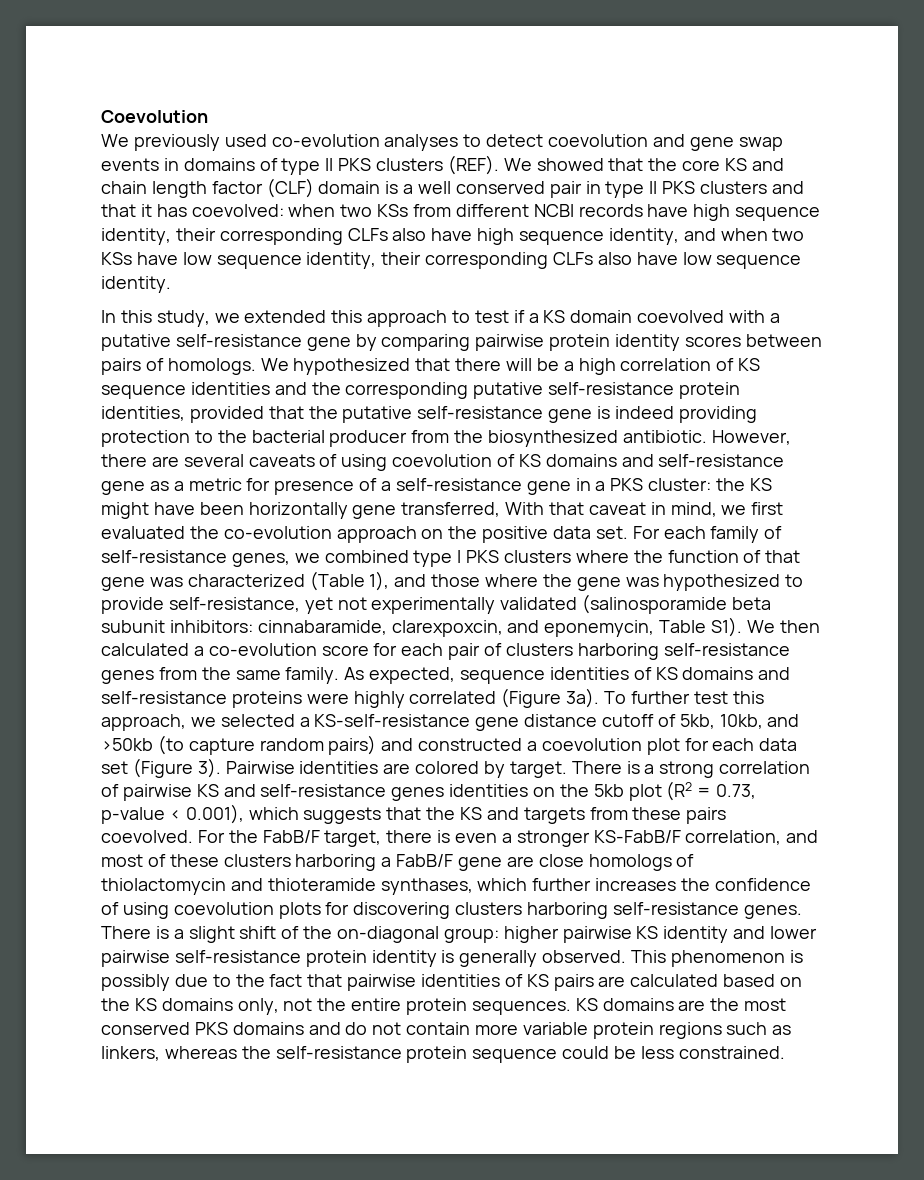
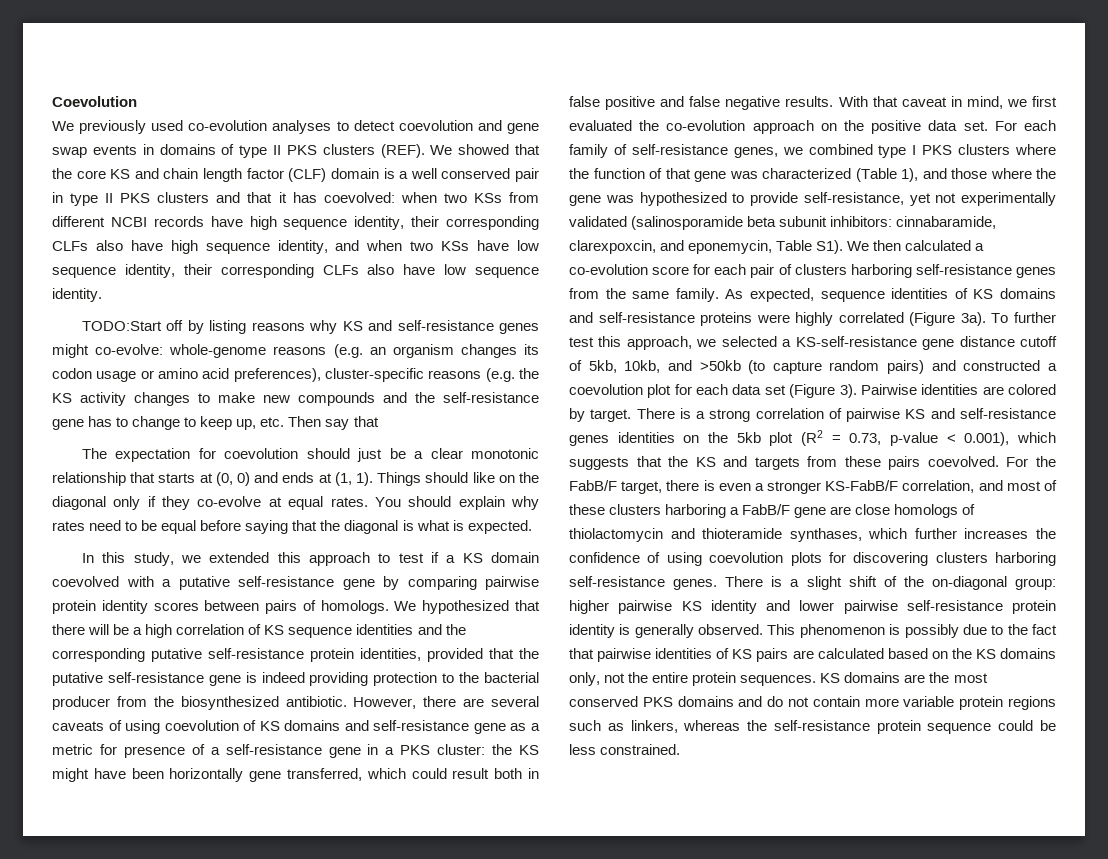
+ TODO:Start off by listing reasons why KS and self-resistance genes might co-evolve: whole-genome reasons (e.g. an organism changes its codon usage or amino acid preferences), cluster-specific reasons (e.g. the KS activity changes to make new compounds and the self-resistance gene has to change to keep up, etc. Then say that
+ The expectation for coevolution should just be a clear monotonic relationship that starts at (0, 0) and ends at (1, 1). Things should like on the diagonal only if they co-evolve at equal rates. You should explain why rates need to be equal before saying that the diagonal is what is expected.
- However, there are several caveats of using coevolution of KS domains and self-resistance gene as a metric for presence of a self-resistance gene in a PKS cluster: the KS might have been horizontally gene transferred, With that caveat in mind, we first evaluated the co-evolution approach on the positive data set.
+ However, there are several caveats of using coevolution of KS domains and self-resistance gene as a metric for presence of a self-resistance gene in a PKS cluster: the KS might have been horizontally gene transferred, which could result both in false positive and false negative results. With that caveat in mind, we first evaluated the co-evolution approach on the positive data set.

